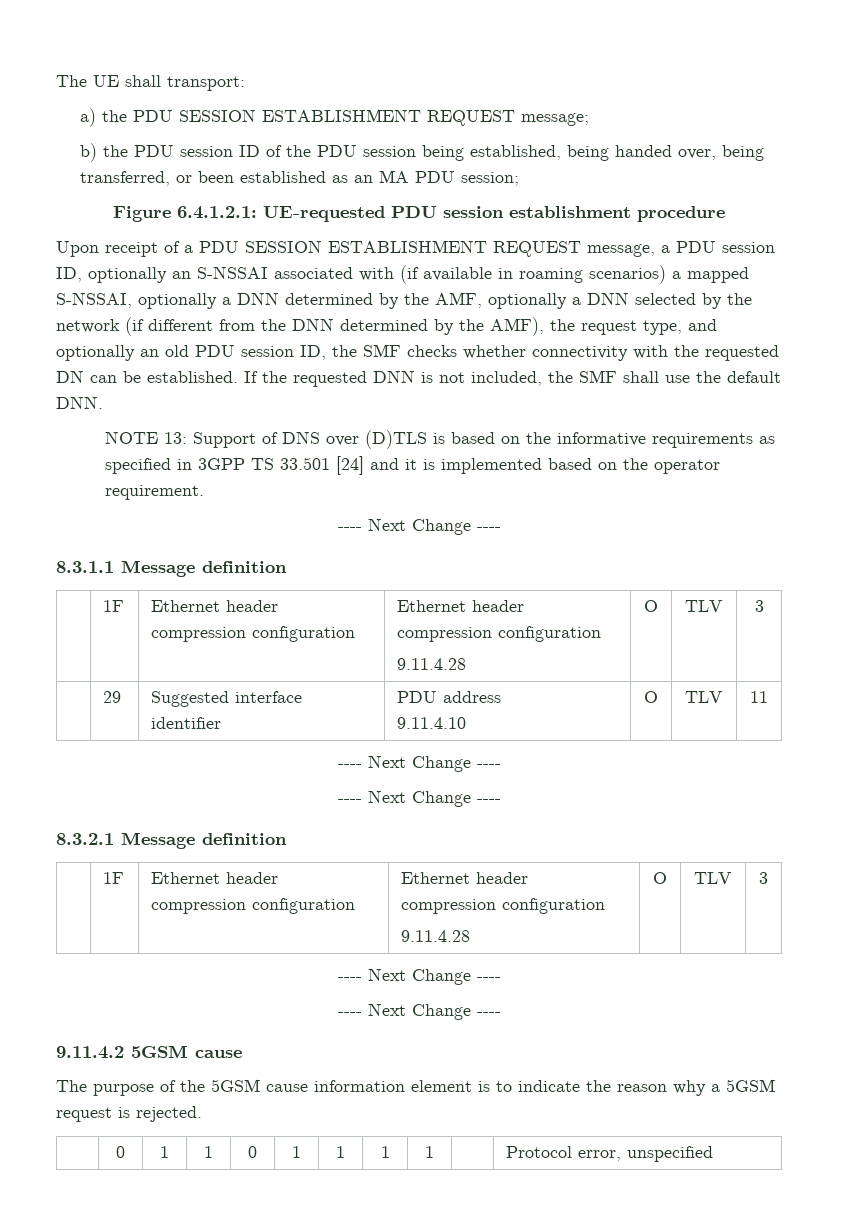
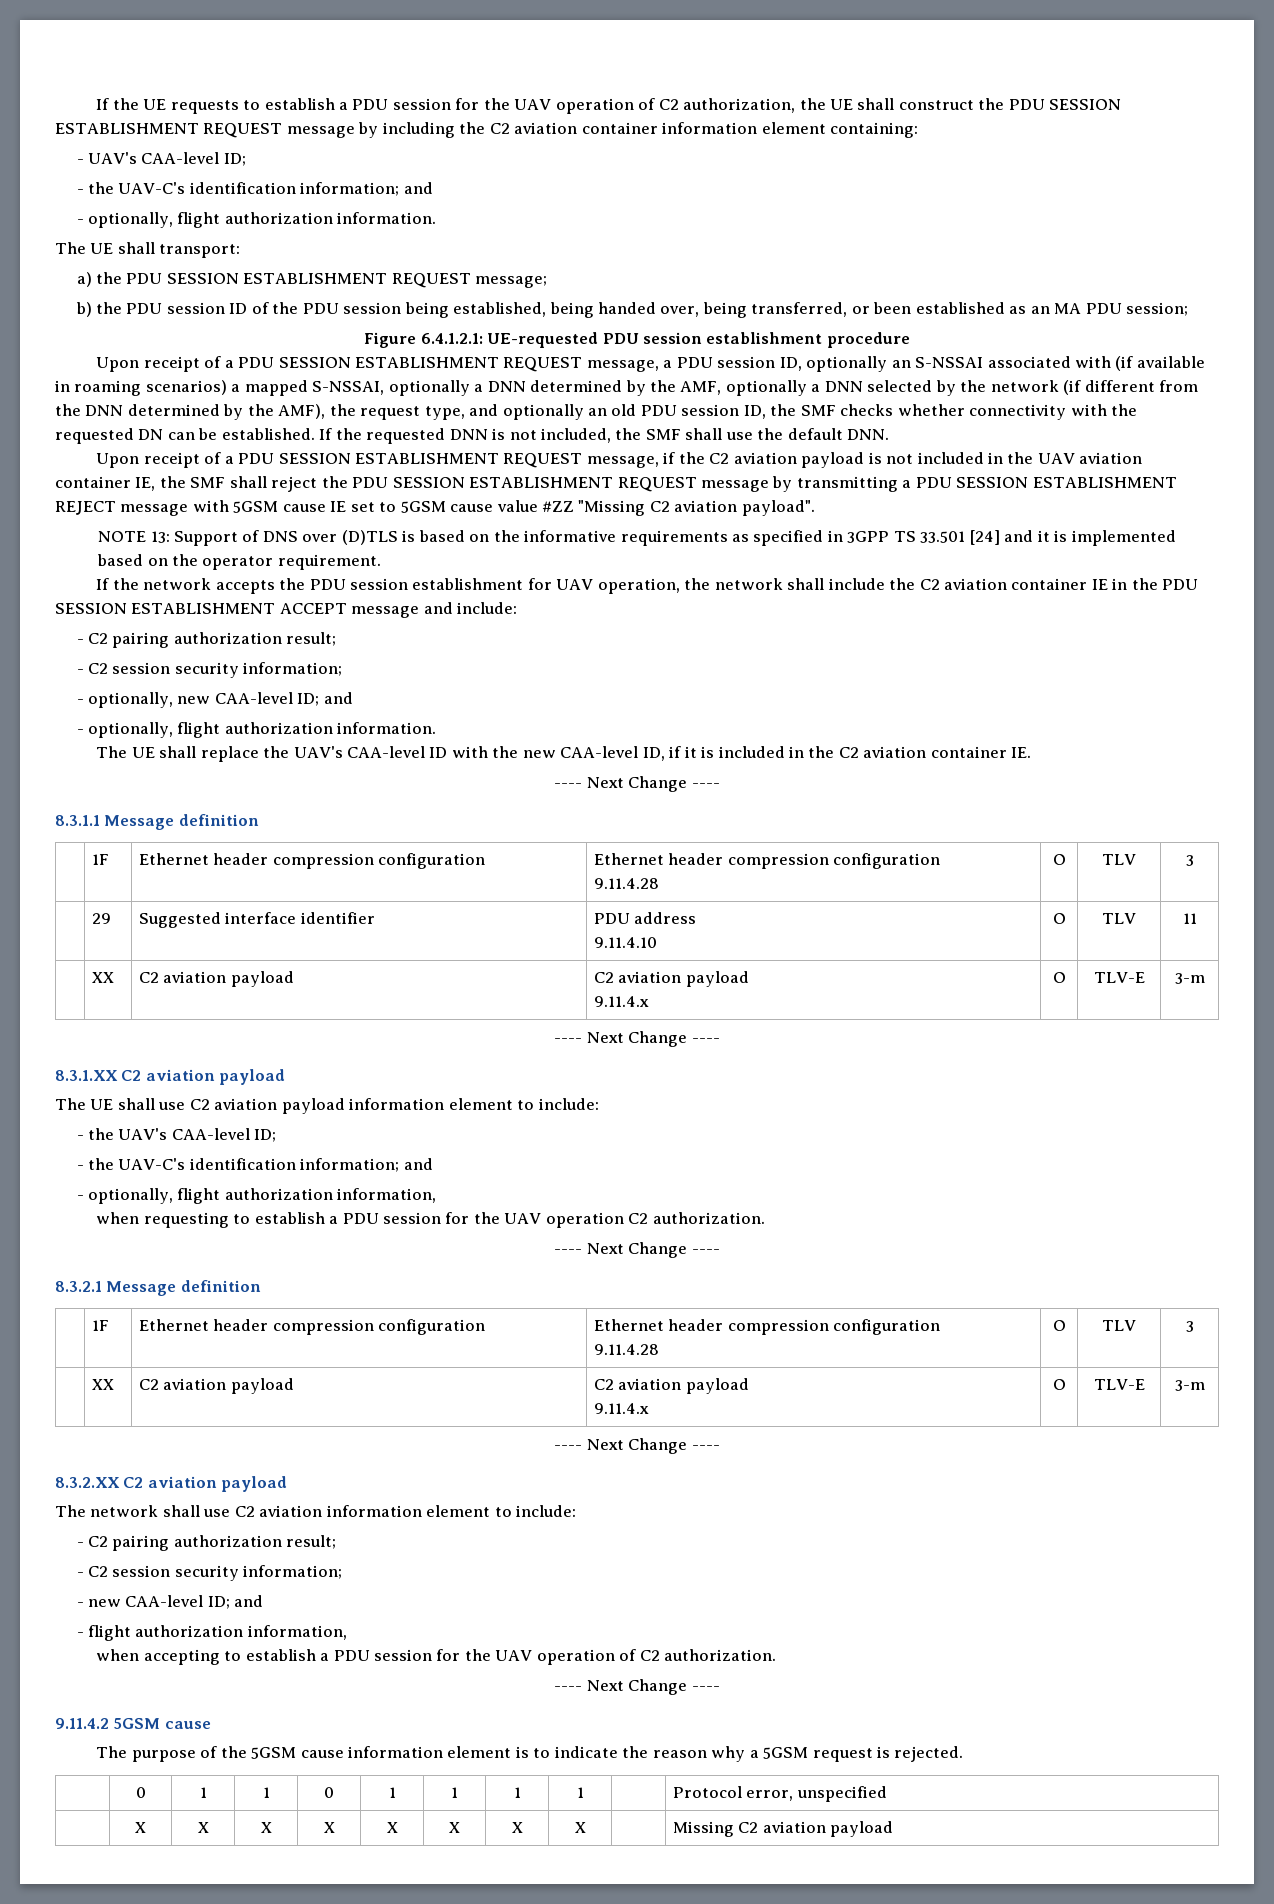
+ If the UE requests to establish a PDU session for the UAV operation of C2 authorization, the UE shall construct the PDU SESSION ESTABLISHMENT REQUEST message by including the C2 aviation container information element containing:
+ - UAV's CAA-level ID;
+ - the UAV-C's identification information; and
+ - optionally, flight authorization information.
+ Upon receipt of a PDU SESSION ESTABLISHMENT REQUEST message, if the C2 aviation payload is not included in the UAV aviation container IE, the SMF shall reject the PDU SESSION ESTABLISHMENT REQUEST message by transmitting a PDU SESSION ESTABLISHMENT REJECT message with 5GSM cause IE set to 5GSM cause value #ZZ "Missing C2 aviation payload".
+ If the network accepts the PDU session establishment for UAV operation, the network shall include the C2 aviation container IE in the PDU SESSION ESTABLISHMENT ACCEPT message and include:
+ - C2 pairing authorization result;
+ - C2 session security information;
+ - optionally, new CAA-level ID; and
+ - optionally, flight authorization information.
+ The UE shall replace the UAV's CAA-level ID with the new CAA-level ID, if it is included in the C2 aviation container IE.
  | 29 | Suggested interface identifier | PDU address
  9.11.4.10 | O | TLV | 11
+ | XX | C2 aviation payload | C2 aviation payload
+ 9.11.4.x | O | TLV-E | 3-m
  ---- Next Change ----
+ 8.3.1.XX C2 aviation payload
+ The UE shall use C2 aviation payload information element to include:
+ - the UAV's CAA-level ID;
+ - the UAV-C's identification information; and
+ - optionally, flight authorization information,
+ when requesting to establish a PDU session for the UAV operation C2 authorization.
  8.3.2.1 Message definition
  | 1F | Ethernet header compression configuration | Ethernet header compression configuration
  9.11.4.28 | O | TLV | 3
+ | XX | C2 aviation payload | C2 aviation payload
+ 9.11.4.x | O | TLV-E | 3-m
  ---- Next Change ----
+ 8.3.2.XX C2 aviation payload
+ The network shall use C2 aviation information element to include:
+ - C2 pairing authorization result;
+ - C2 session security information;
+ - new CAA-level ID; and
+ - flight authorization information,
+ when accepting to establish a PDU session for the UAV operation of C2 authorization.
+ | X | X | X | X | X | X | X | X | | Missing C2 aviation payload

